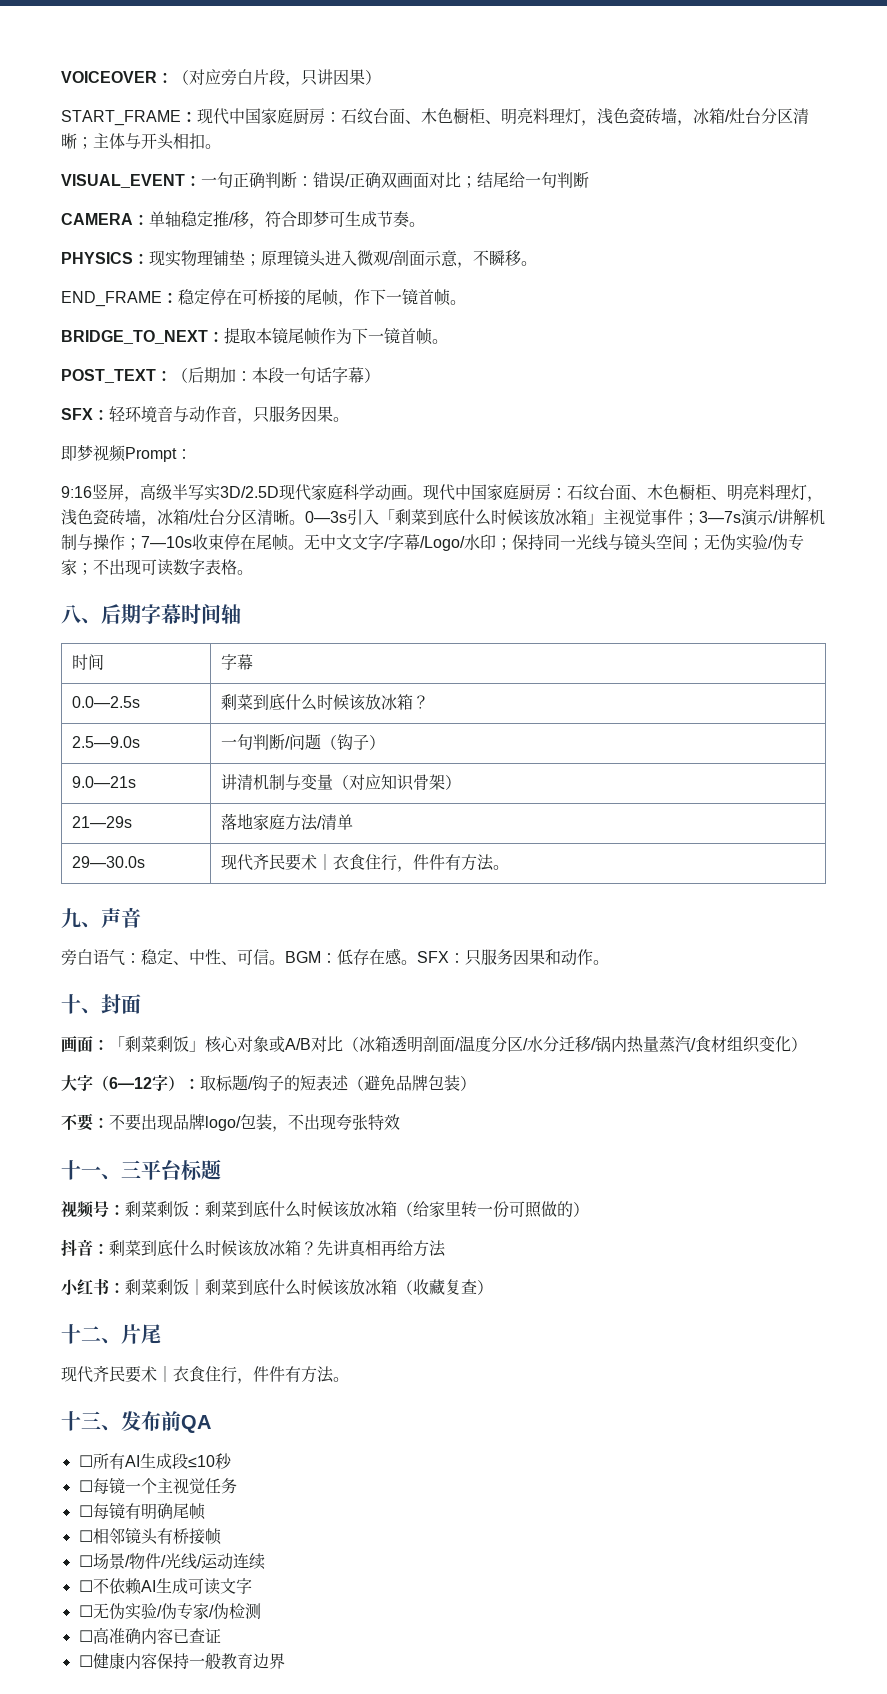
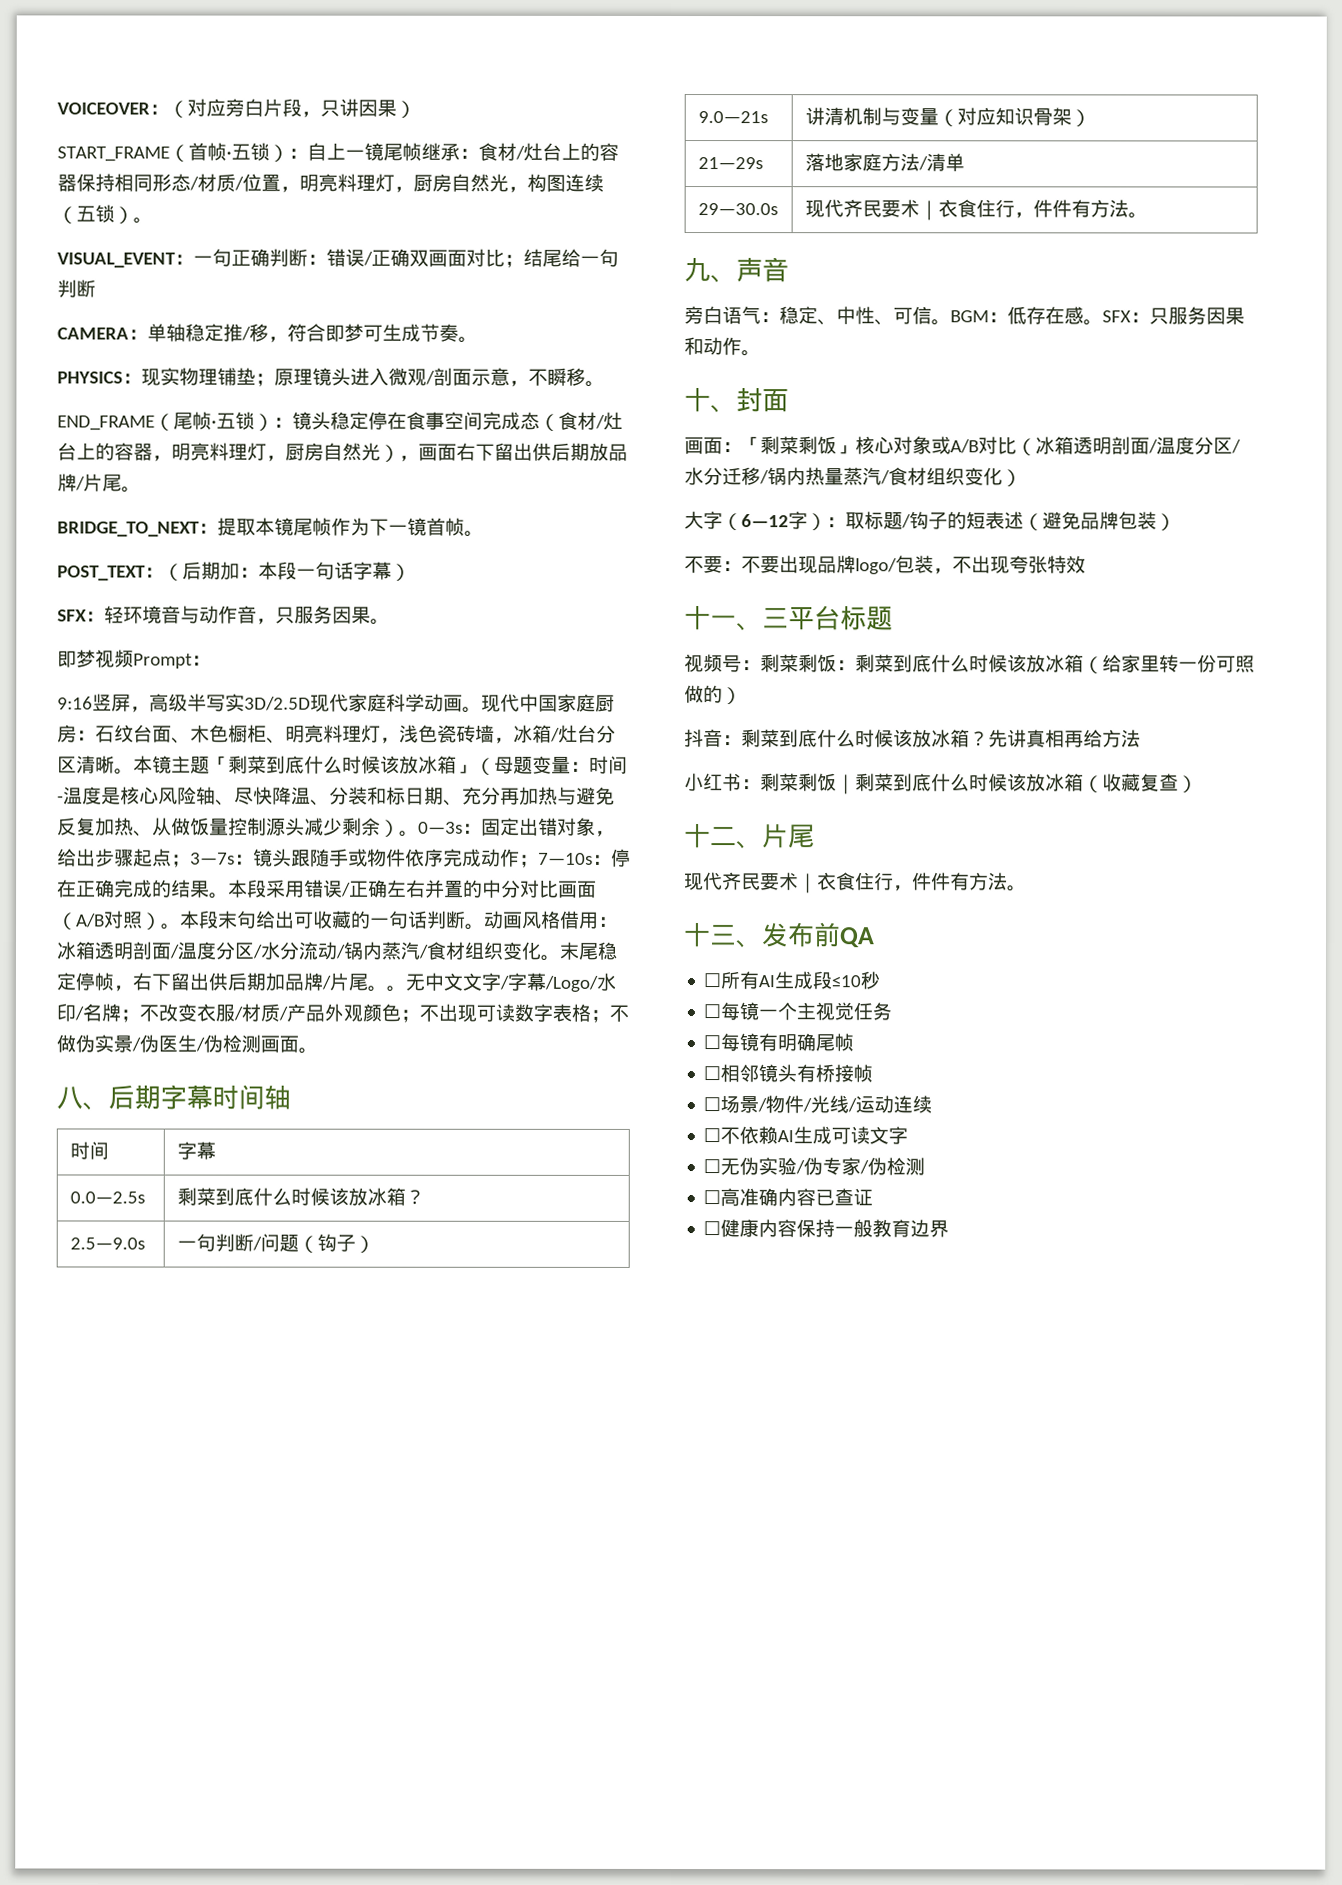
- START_FRAME：现代中国家庭厨房：石纹台面、木色橱柜、明亮料理灯，浅色瓷砖墙，冰箱/灶台分区清晰；主体与开头相扣。
+ START_FRAME（首帧·五锁）：自上一镜尾帧继承：食材/灶台上的容器保持相同形态/材质/位置，明亮料理灯，厨房自然光，构图连续（五锁）。
- END_FRAME：稳定停在可桥接的尾帧，作下一镜首帧。
+ END_FRAME（尾帧·五锁）：镜头稳定停在食事空间完成态（食材/灶台上的容器，明亮料理灯，厨房自然光），画面右下留出供后期放品牌/片尾。
- 0—3s引入「剩菜到底什么时候该放冰箱」主视觉事件；3—7s演示/讲解机制与操作；7—10s收束停在尾帧。
+ 本镜主题「剩菜到底什么时候该放冰箱」（母题变量：时间-温度是核心风险轴、尽快降温、分装和标日期、充分再加热与避免反复加热、从做饭量控制源头减少剩余）。0—3s：固定出错对象，给出步骤起点；3—7s：镜头跟随手或物件依序完成动作；7—10s：停在正确完成的结果。本段采用错误/正确左右并置的中分对比画面（A/B对照）。本段末句给出可收藏的一句话判断。动画风格借用：冰箱透明剖面/温度分区/水分流动/锅内蒸汽/食材组织变化。末尾稳定停帧，右下留出供后期加品牌/片尾。。
- 无中文文字/字幕/Logo/水印；保持同一光线与镜头空间；无伪实验/伪专家；不出现可读数字表格。
+ 无中文文字/字幕/Logo/水印/名牌；不改变衣服/材质/产品外观颜色；不出现可读数字表格；不做伪实景/伪医生/伪检测画面。

